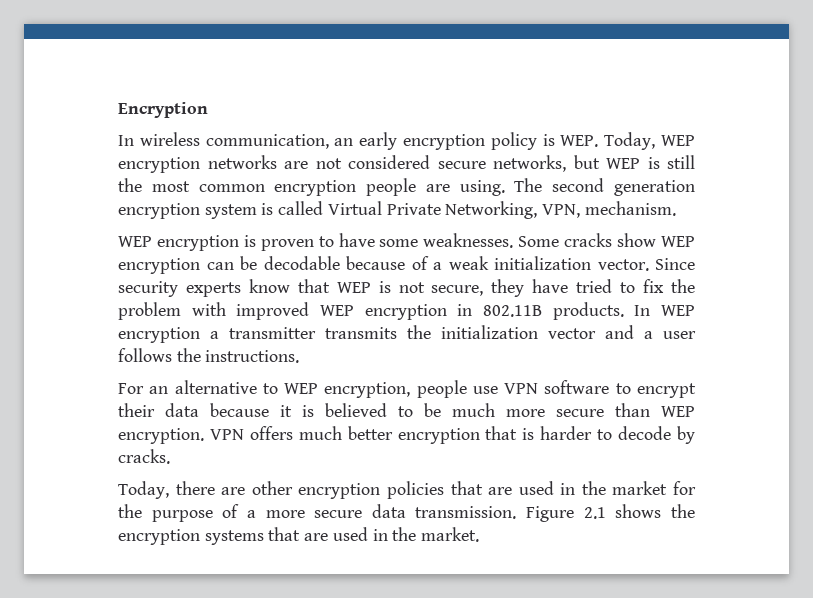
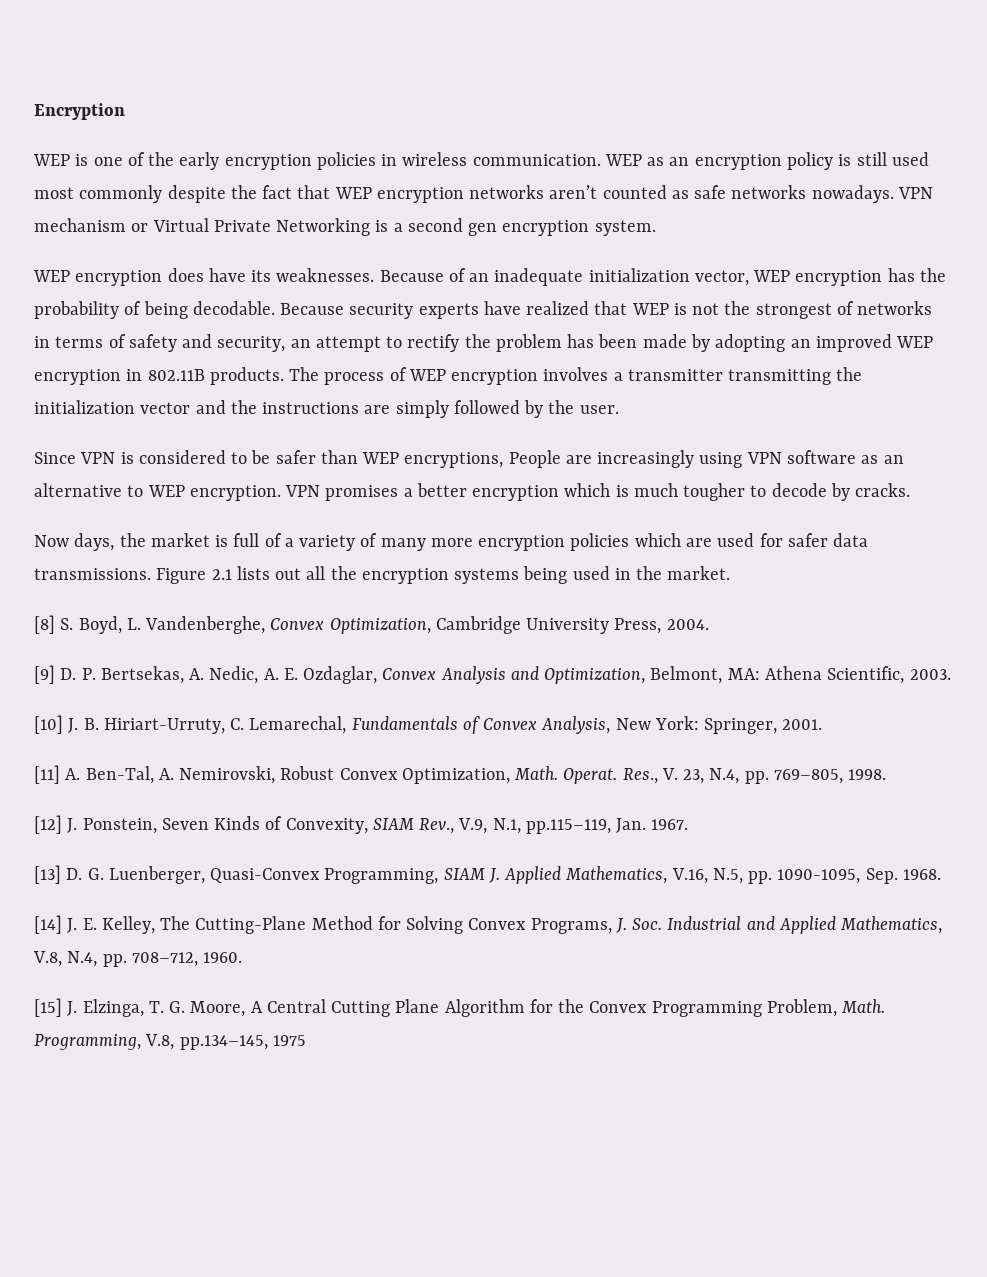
- In wireless communication, an early encryption policy is WEP. Today, WEP encryption networks are not considered secure networks, but WEP is still the most common encryption people are using. The second generation encryption system is called Virtual Private Networking, VPN, mechanism.
- WEP encryption is proven to have some weaknesses. Some cracks show WEP encryption can be decodable because of a weak initialization vector. Since security experts know that WEP is not secure, they have tried to fix the problem with improved WEP encryption in 802.11B products.
+ WEP is one of the early encryption policies in wireless communication. WEP as an encryption policy is still used most commonly despite the fact that WEP encryption networks aren’t counted as safe networks nowadays. VPN mechanism or Virtual Private Networking is a second gen encryption system.
+ WEP encryption does have its weaknesses. Because of an inadequate initialization vector, WEP encryption has the probability of being decodable. Because security experts have realized that WEP is not the strongest of networks in terms of safety and security, an attempt to rectify the problem has been made by adopting an improved WEP encryption in 802.11B products.
- In WEP encryption a transmitter transmits the initialization vector and a user follows the instructions.
- For an alternative to WEP encryption, people use VPN software to encrypt their data because it is believed to be much more secure than WEP encryption. VPN offers much better encryption that is harder to decode by cracks.
- Today, there are other encryption policies that are used in the market for the purpose of a more secure data transmission. Figure 2.1 shows the encryption systems that are used in the market.
+ The process of WEP encryption involves a transmitter transmitting the initialization vector and the instructions are simply followed by the user.
+ Since VPN is considered to be safer than WEP encryptions, People are increasingly using VPN software as an alternative to WEP encryption. VPN promises a better encryption which is much tougher to decode by cracks.
+ Now days, the market is full of a variety of many more encryption policies which are used for safer data transmissions. Figure 2.1 lists out all the encryption systems being used in the market.
+ [8] S. Boyd, L. Vandenberghe, Convex Optimization, Cambridge University Press, 2004.
+ [9] D. P. Bertsekas, A. Nedic, A. E. Ozdaglar, Convex Analysis and Optimization, Belmont, MA: Athena Scientific, 2003.
+ [10] J. B. Hiriart-Urruty, C. Lemarechal, Fundamentals of Convex Analysis, New York: Springer, 2001.
+ [11] A. Ben-Tal, A. Nemirovski, Robust Convex Optimization, Math. Operat. Res., V. 23, N.4, pp. 769–805, 1998.
+ [12] J. Ponstein, Seven Kinds of Convexity, SIAM Rev., V.9, N.1, pp.115–119, Jan. 1967.
+ [13] D. G. Luenberger, Quasi-Convex Programming, SIAM J. Applied Mathematics, V.16, N.5, pp. 1090-1095, Sep. 1968.
+ [14] J. E. Kelley, The Cutting-Plane Method for Solving Convex Programs, J. Soc. Industrial and Applied Mathematics, V.8, N.4, pp. 708–712, 1960.
+ [15] J. Elzinga, T. G. Moore, A Central Cutting Plane Algorithm for the Convex Programming Problem, Math. Programming, V.8, pp.134–145, 1975

